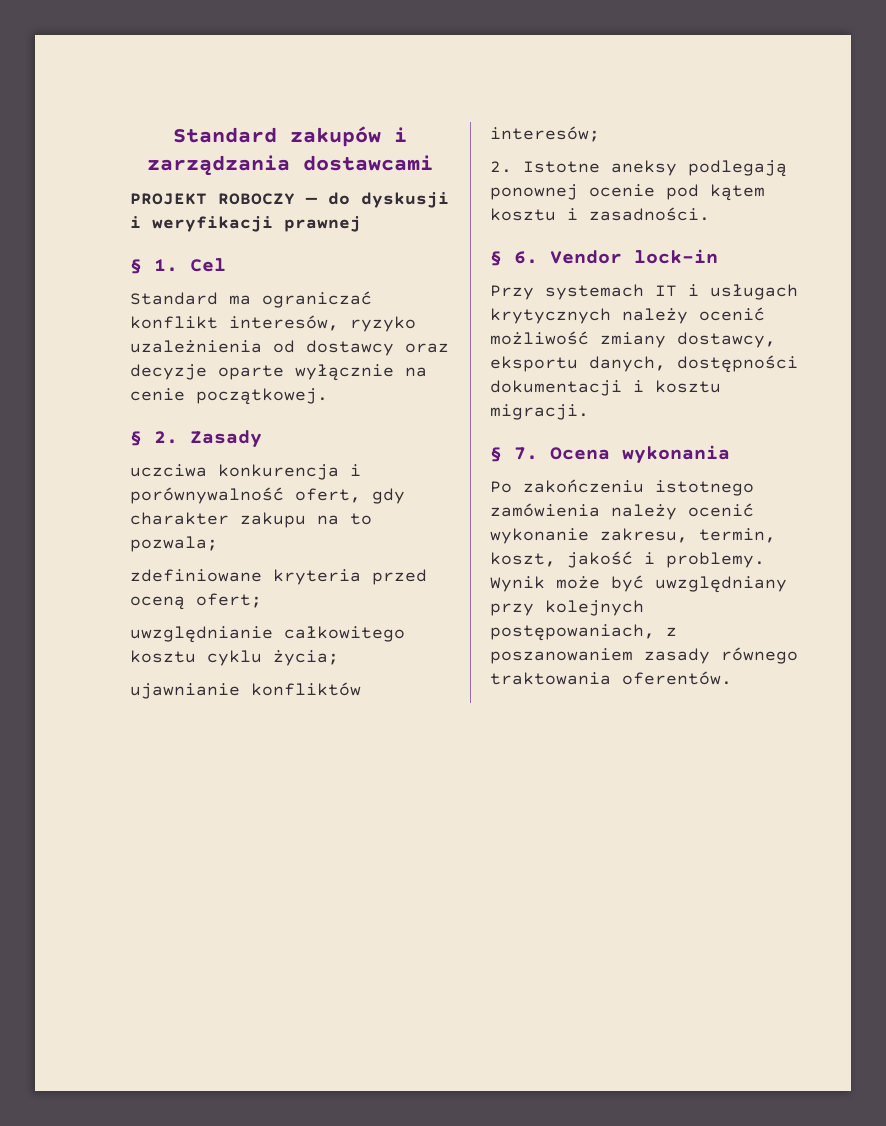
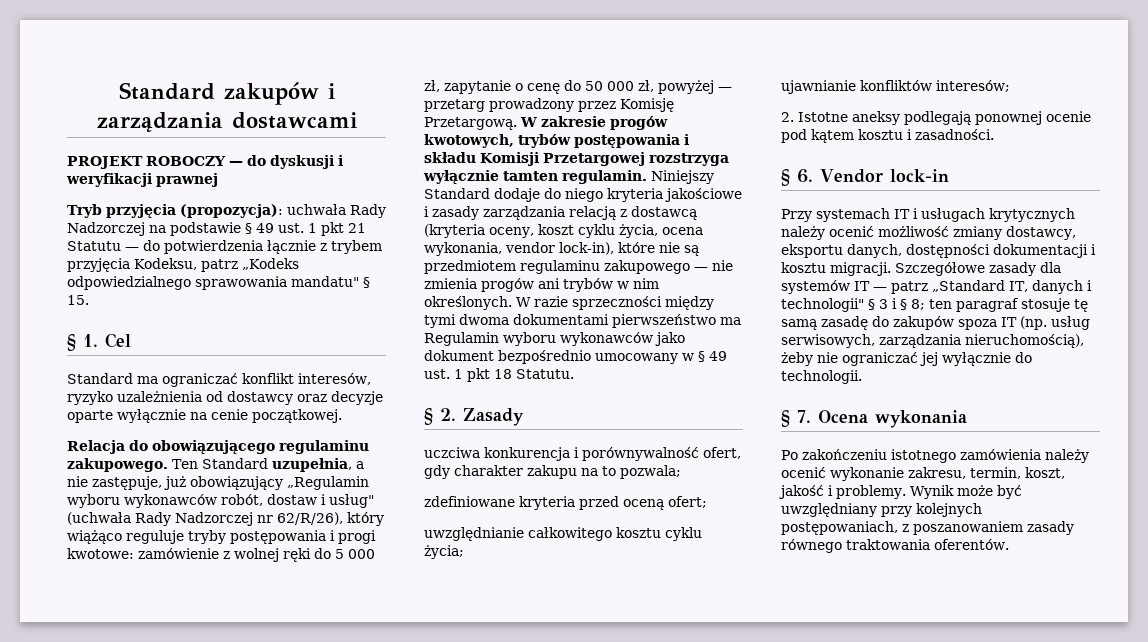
+ Tryb przyjęcia (propozycja): uchwała Rady Nadzorczej na podstawie § 49 ust. 1 pkt 21 Statutu — do potwierdzenia łącznie z trybem przyjęcia Kodeksu, patrz „Kodeks odpowiedzialnego sprawowania mandatu" § 15.
+ Relacja do obowiązującego regulaminu zakupowego. Ten Standard uzupełnia, a nie zastępuje, już obowiązujący „Regulamin wyboru wykonawców robót, dostaw i usług" (uchwała Rady Nadzorczej nr 62/R/26), który wiążąco reguluje tryby postępowania i progi kwotowe: zamówienie z wolnej ręki do 5 000 zł, zapytanie o cenę do 50 000 zł, powyżej — przetarg prowadzony przez Komisję Przetargową. W zakresie progów kwotowych, trybów postępowania i składu Komisji Przetargowej rozstrzyga wyłącznie tamten regulamin. Niniejszy Standard dodaje do niego kryteria jakościowe i zasady zarządzania relacją z dostawcą (kryteria oceny, koszt cyklu życia, ocena wykonania, vendor lock-in), które nie są przedmiotem regulaminu zakupowego — nie zmienia progów ani trybów w nim określonych. W razie sprzeczności między tymi dwoma dokumentami pierwszeństwo ma Regulamin wyboru wykonawców jako dokument bezpośrednio umocowany w § 49 ust. 1 pkt 18 Statutu.
+ Szczegółowe zasady dla systemów IT — patrz „Standard IT, danych i technologii" § 3 i § 8; ten paragraf stosuje tę samą zasadę do zakupów spoza IT (np. usług serwisowych, zarządzania nieruchomością), żeby nie ograniczać jej wyłącznie do technologii.

